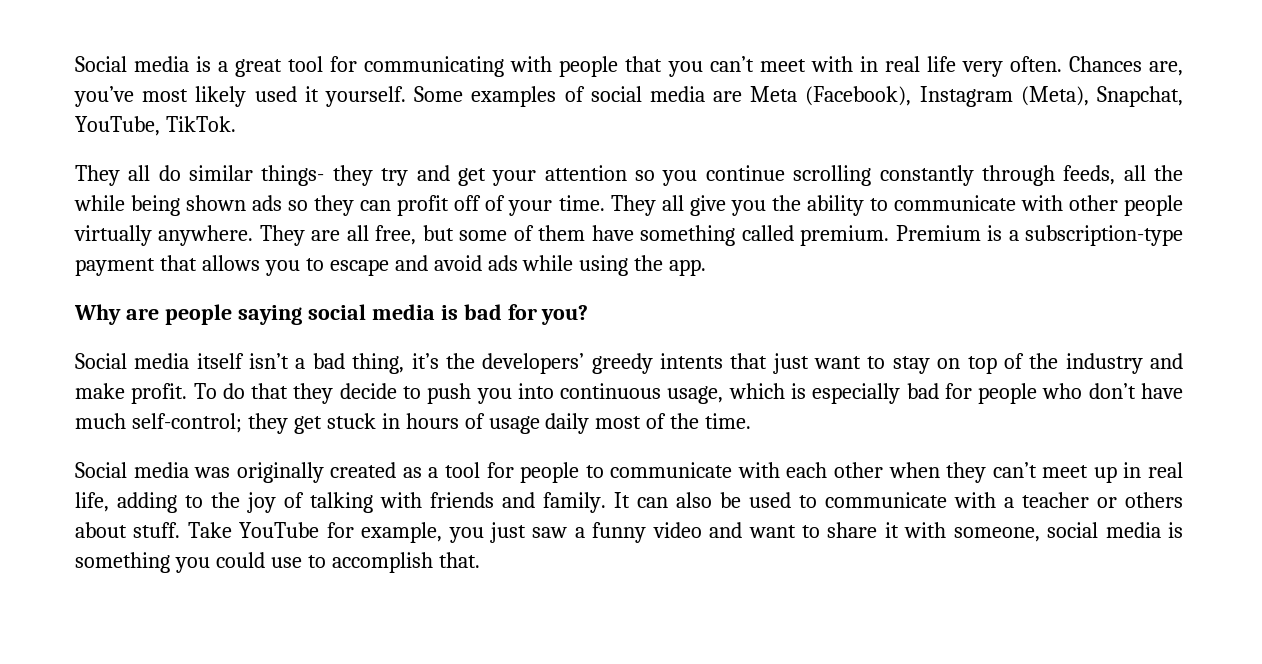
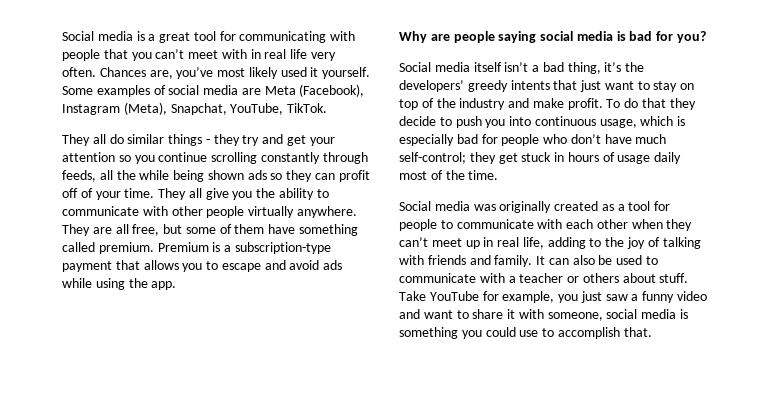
- They all do similar things- they try and get your attention so you continue scrolling constantly through feeds, all the while being shown ads so they can profit off of your time.
+ They all do similar things - they try and get your attention so you continue scrolling constantly through feeds, all the while being shown ads so they can profit off of your time.

